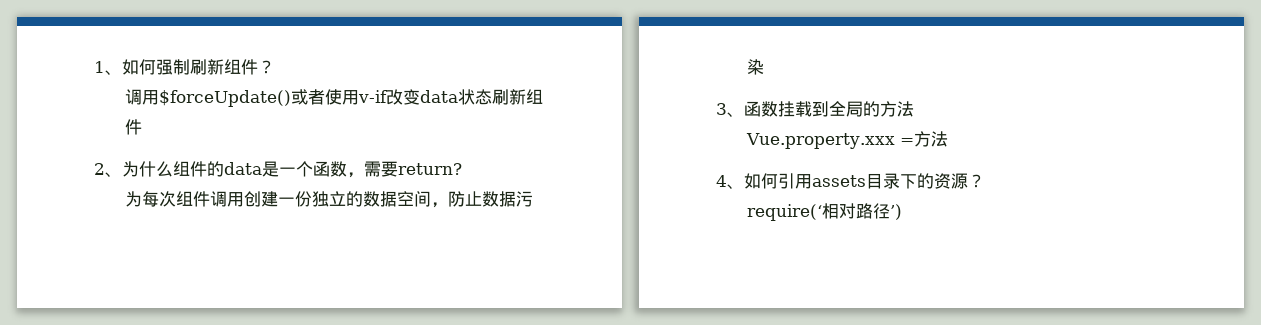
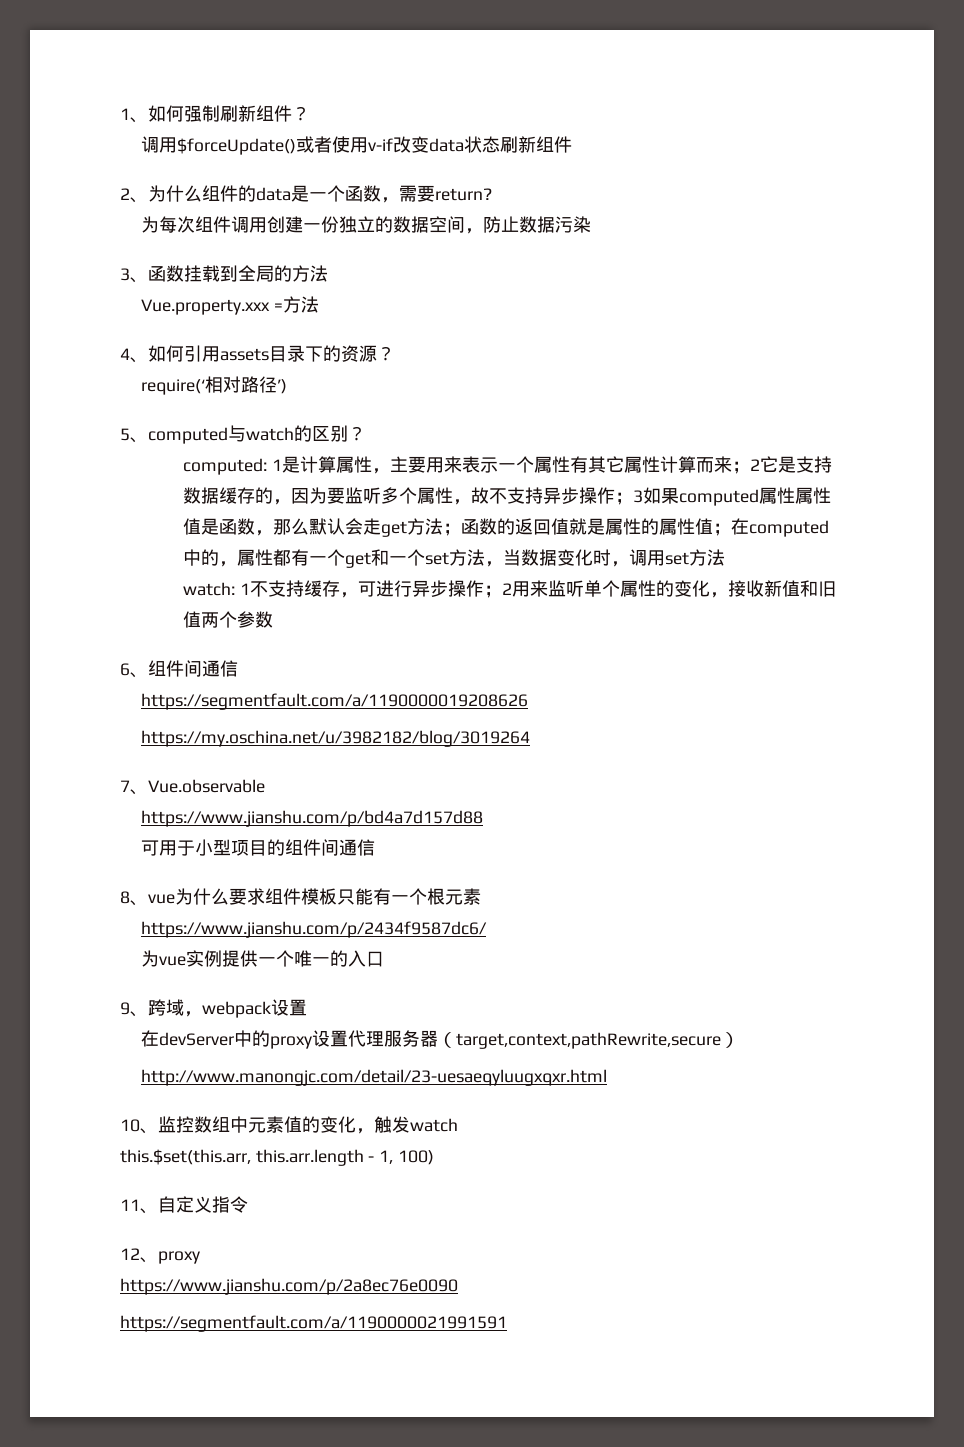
+ 5、computed与watch的区别？
+ computed: 1是计算属性，主要用来表示一个属性有其它属性计算而来；2它是支持数据缓存的，因为要监听多个属性，故不支持异步操作；3如果computed属性属性值是函数，那么默认会走get方法；函数的返回值就是属性的属性值；在computed中的，属性都有一个get和一个set方法，当数据变化时，调用set方法
+ watch: 1不支持缓存，可进行异步操作；2用来监听单个属性的变化，接收新值和旧值两个参数
+ 6、组件间通信
+ https://segmentfault.com/a/1190000019208626
+ https://my.oschina.net/u/3982182/blog/3019264
+ 7、Vue.observable
+ https://www.jianshu.com/p/bd4a7d157d88
+ 可用于小型项目的组件间通信
+ 8、vue为什么要求组件模板只能有一个根元素
+ https://www.jianshu.com/p/2434f9587dc6/
+ 为vue实例提供一个唯一的入口
+ 9、跨域，webpack设置
+ 在devServer中的proxy设置代理服务器（target,context,pathRewrite,secure）
+ http://www.manongjc.com/detail/23-uesaeqyluugxqxr.html
+ 10、监控数组中元素值的变化，触发watch
+ this.$set(this.arr, this.arr.length - 1, 100)
+ 11、自定义指令
+ 12、proxy
+ https://www.jianshu.com/p/2a8ec76e0090
+ https://segmentfault.com/a/1190000021991591

